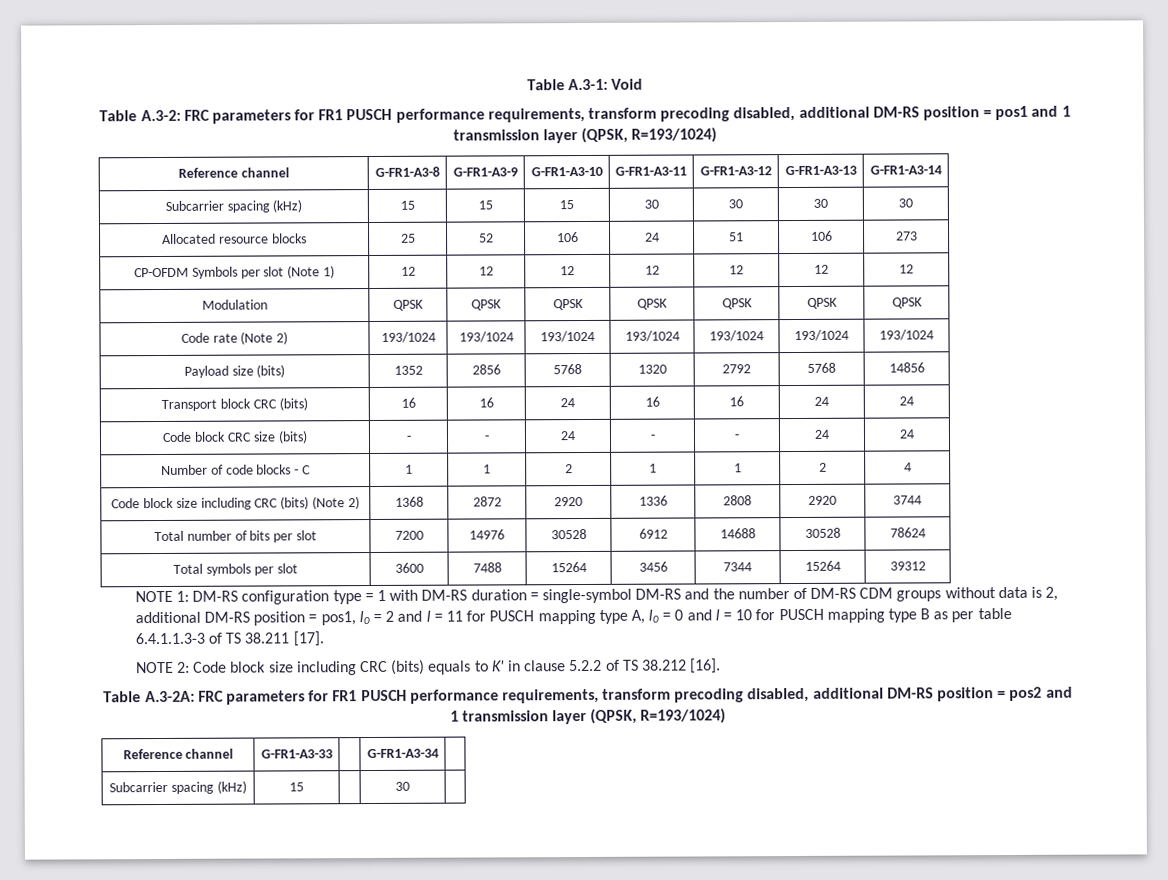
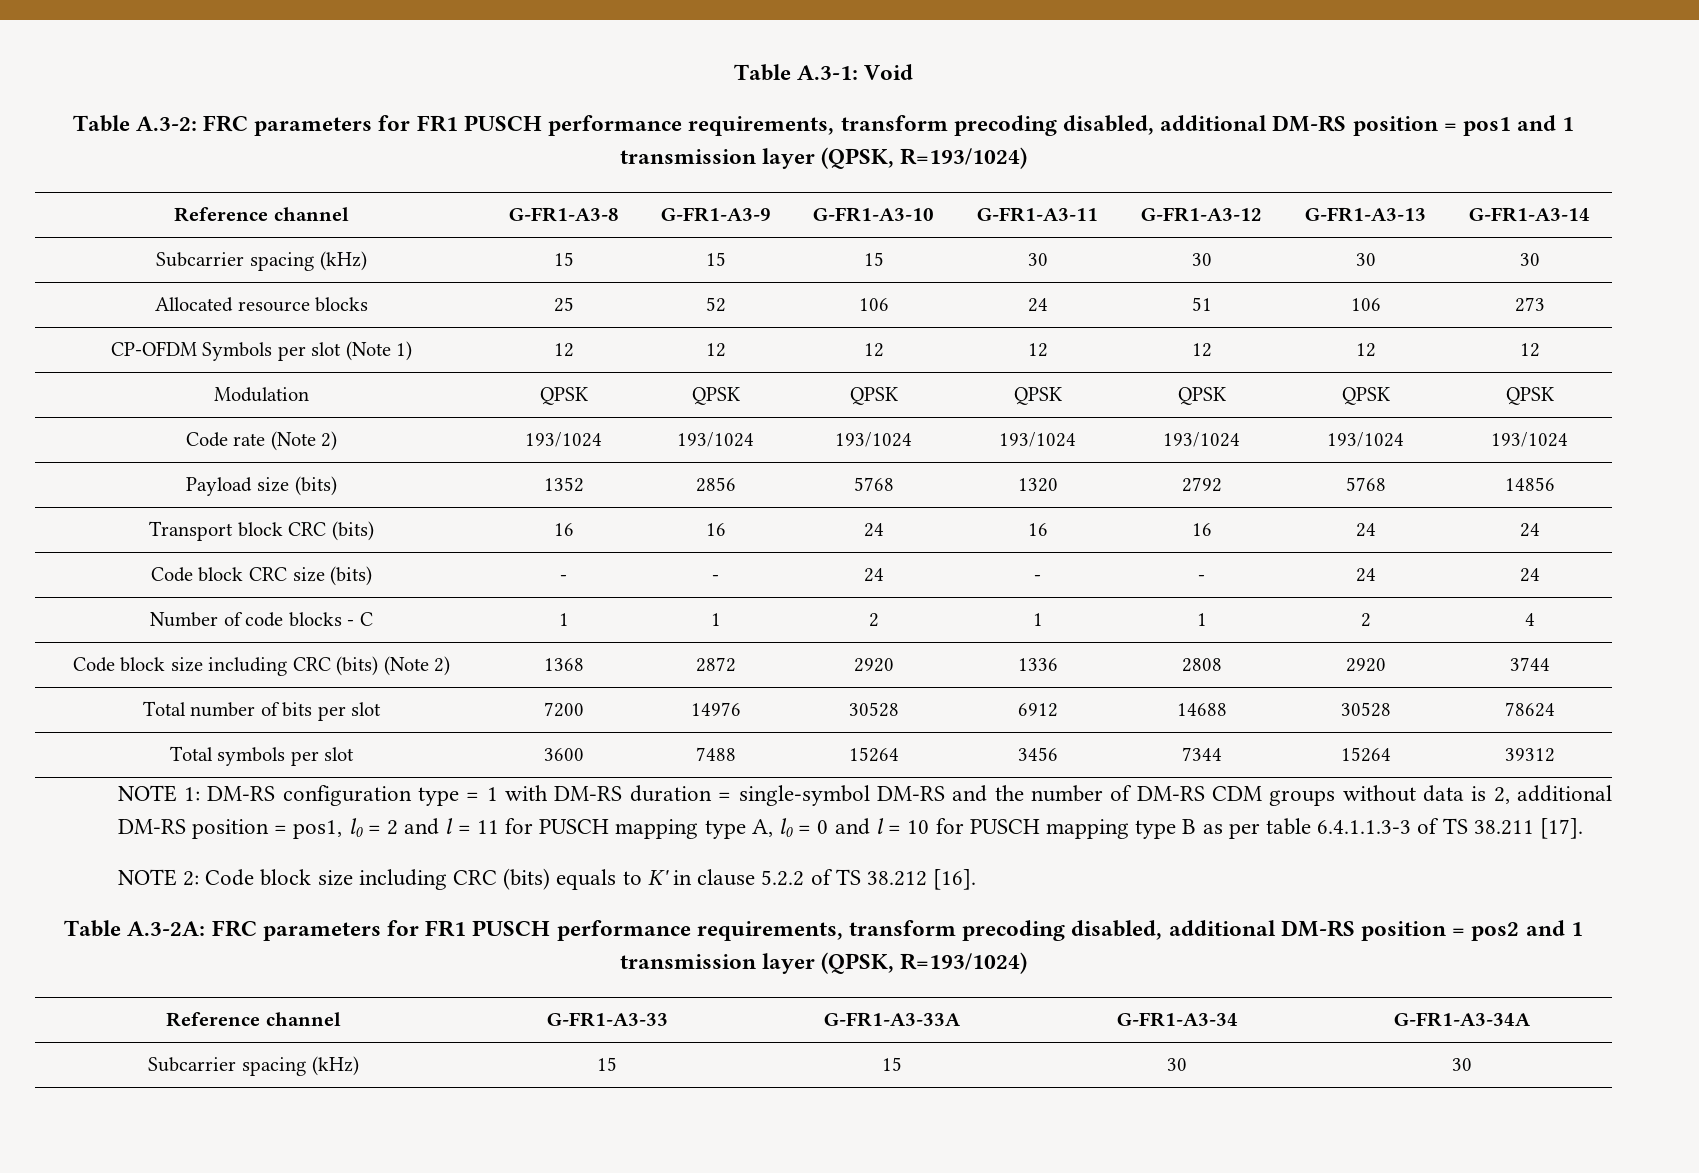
- Reference channel | G-FR1-A3-33 | | G-FR1-A3-34 |
- Subcarrier spacing (kHz) | 15 | | 30 |
+ Reference channel | G-FR1-A3-33 | G-FR1-A3-33A | G-FR1-A3-34 | G-FR1-A3-34A
+ Subcarrier spacing (kHz) | 15 | 15 | 30 | 30

